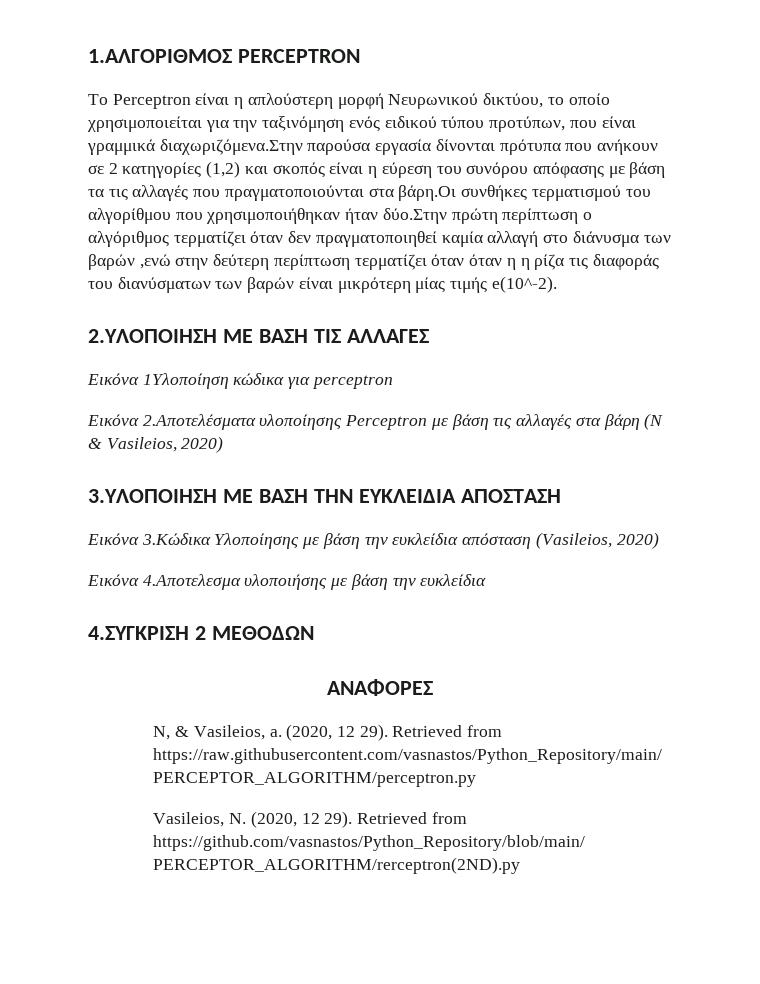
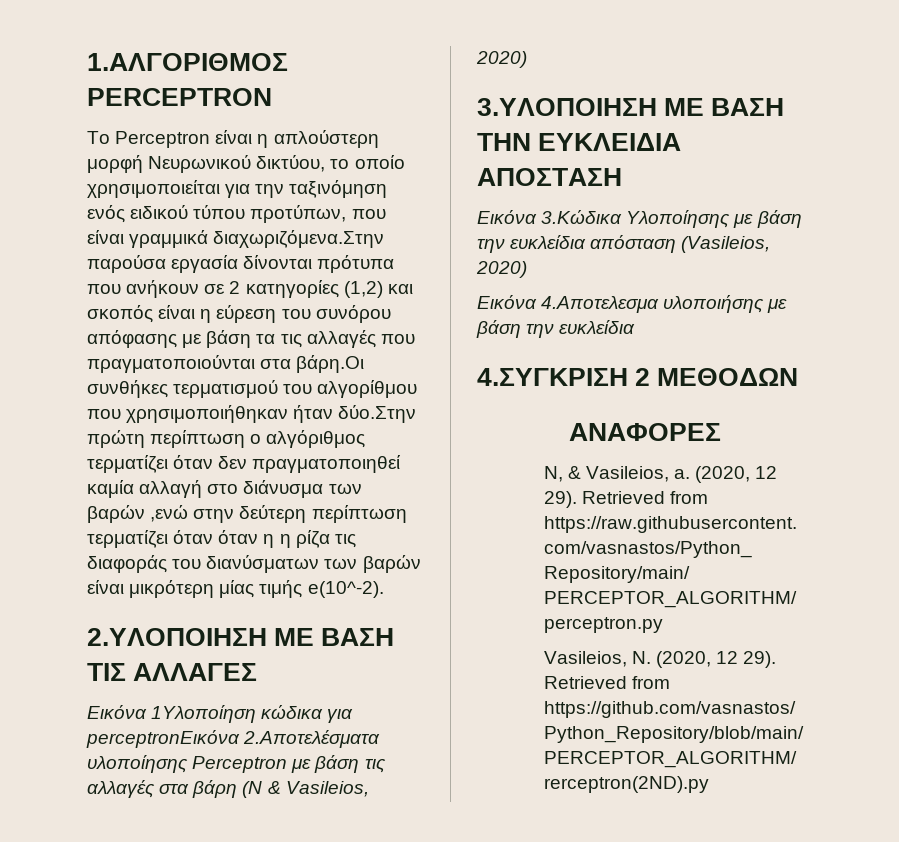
- Εικόνα 1Υλοποίηση κώδικα για perceptron
- Εικόνα 2.Αποτελέσματα υλοποίησης Perceptron με βάση τις αλλαγές στα βάρη (N & Vasileios, 2020)
+ Εικόνα 1Υλοποίηση κώδικα για perceptronΕικόνα 2.Αποτελέσματα υλοποίησης Perceptron με βάση τις αλλαγές στα βάρη (N & Vasileios, 2020)

